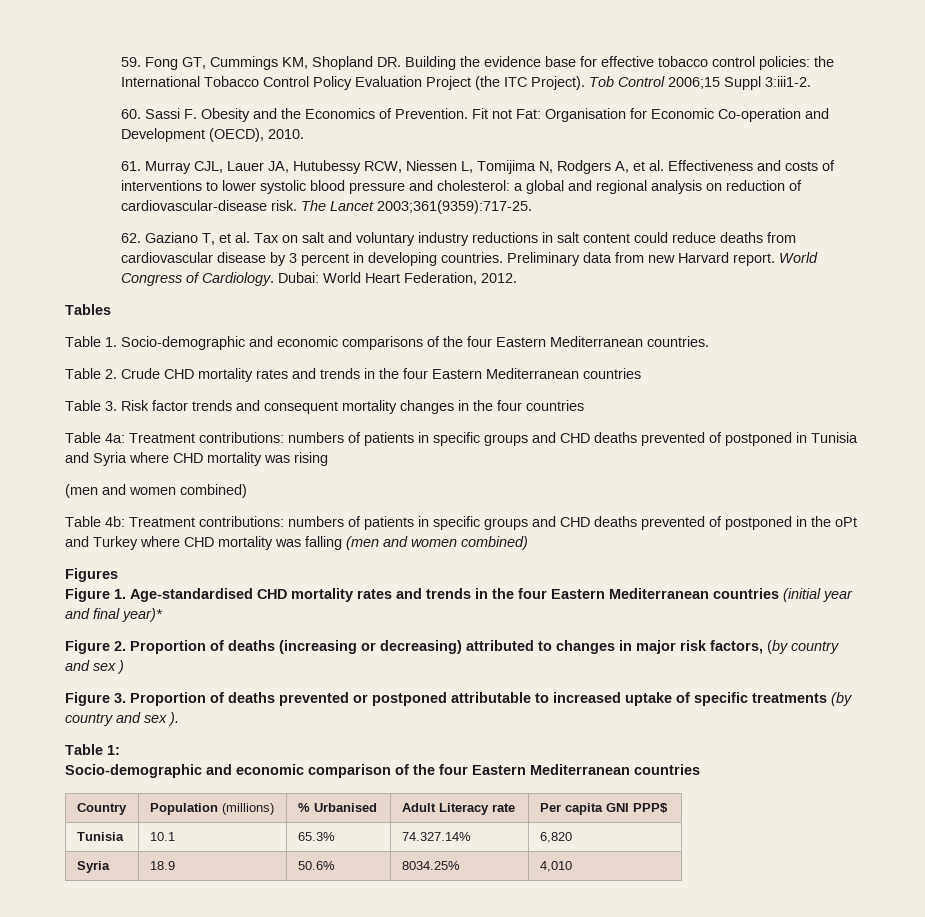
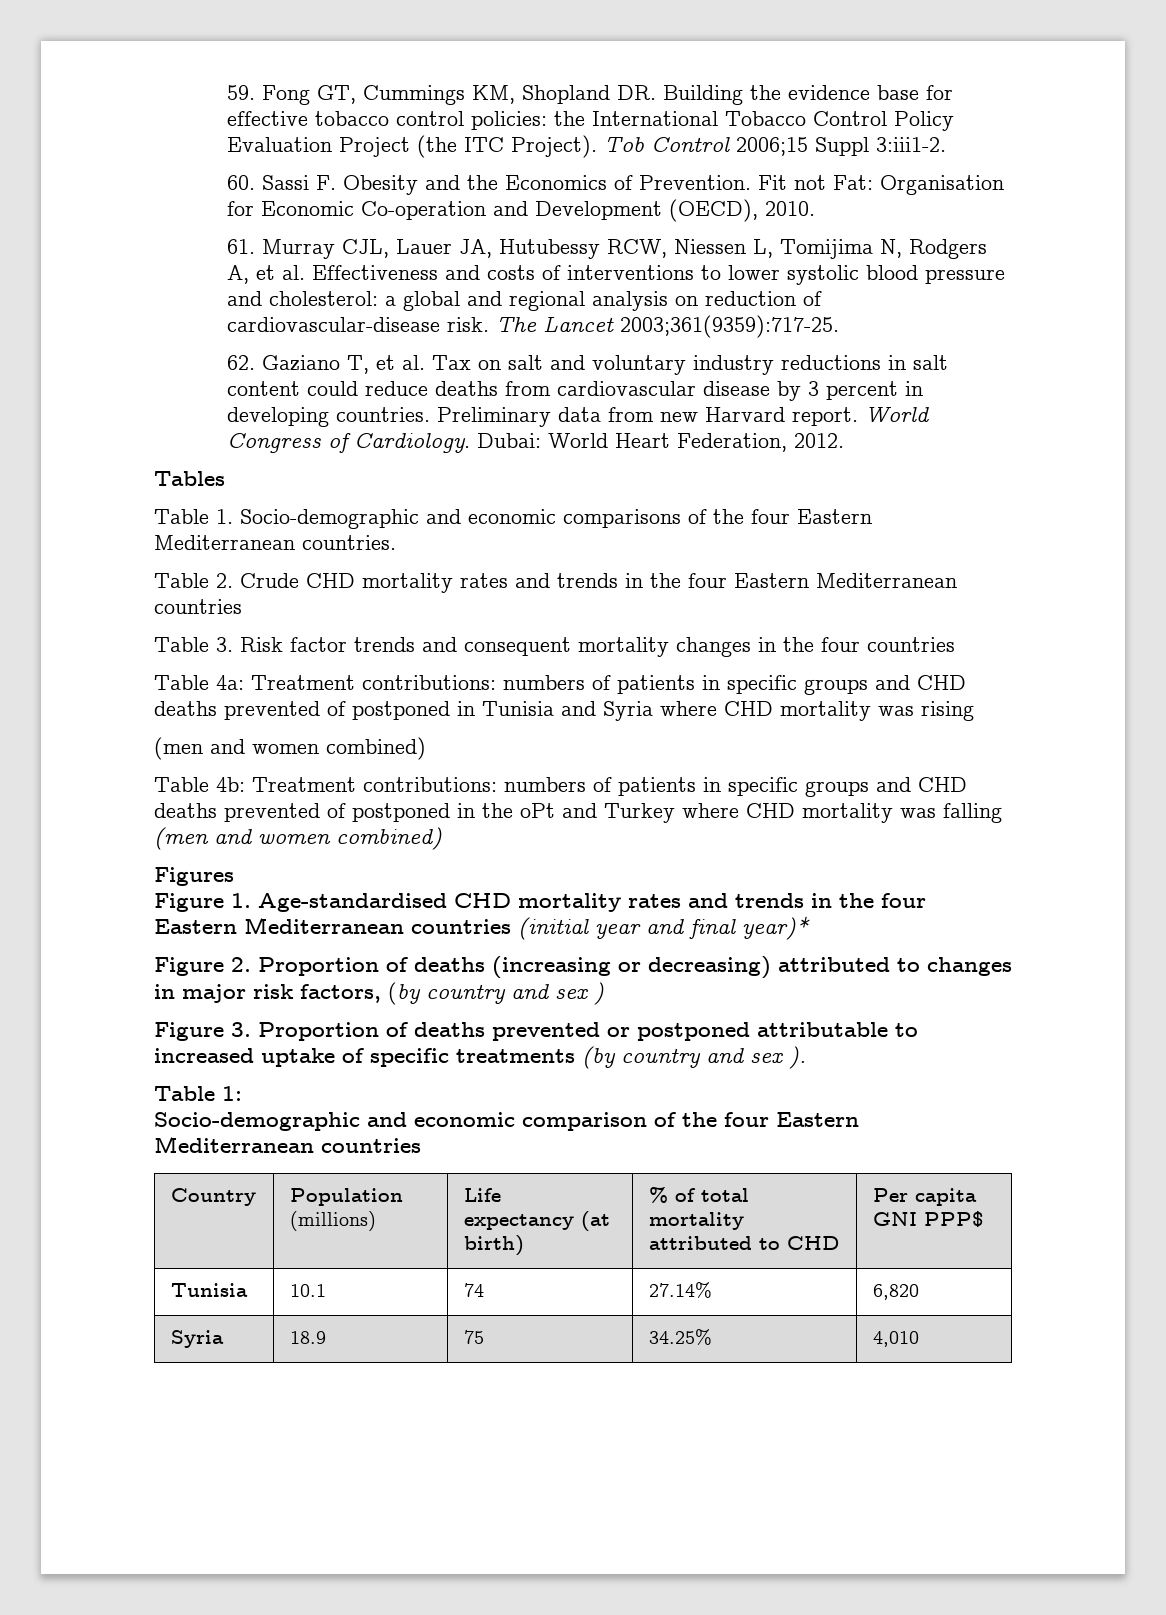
- Country | Population (millions) | % Urbanised | Adult Literacy rate | Per capita GNI PPP$
+ Country | Population (millions) | Life expectancy (at birth) | % of total mortality attributed to CHD | Per capita GNI PPP$
- Tunisia | 10.1 | 65.3% | 74.327.14% | 6,820
+ Tunisia | 10.1 | 74 | 27.14% | 6,820
- Syria | 18.9 | 50.6% | 8034.25% | 4,010
+ Syria | 18.9 | 75 | 34.25% | 4,010

